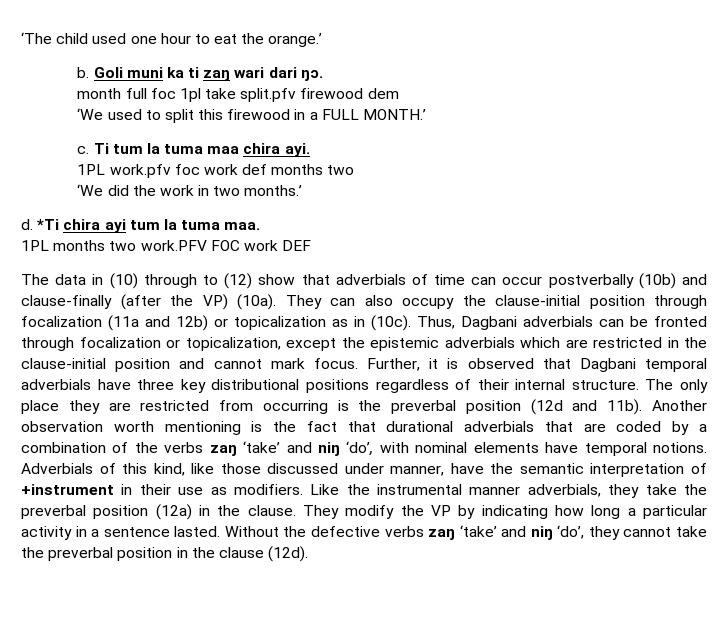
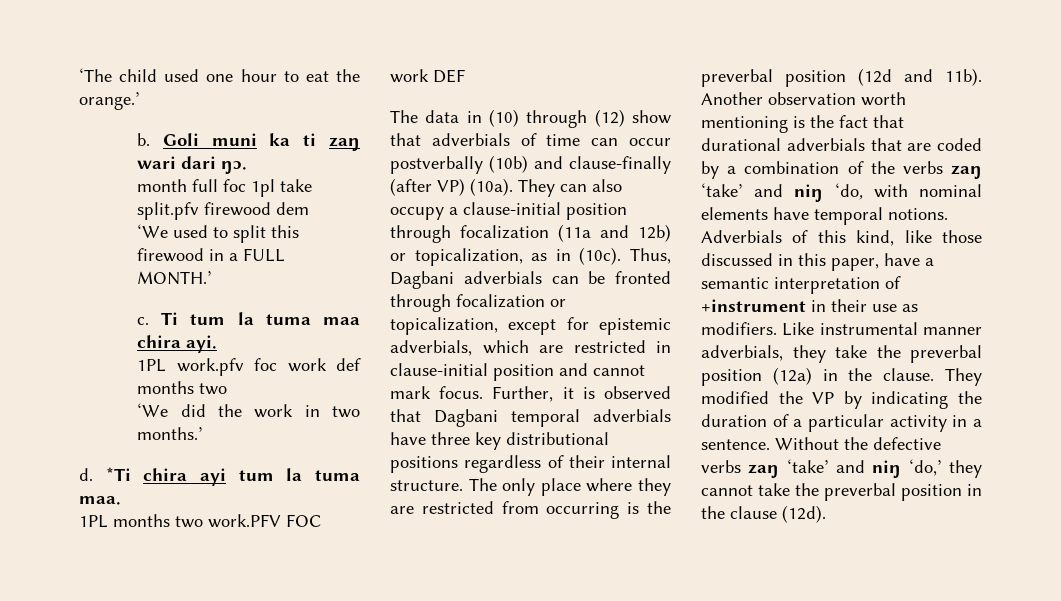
- The data in (10) through to (12) show that adverbials of time can occur postverbally (10b) and clause-finally (after the VP) (10a).
+ The data in (10) through (12) show that adverbials of time can occur postverbally (10b) and clause-finally (after VP) (10a).
- They can also occupy the clause-initial position through focalization (11a and 12b) or topicalization as in (10c).
+ They can also occupy a clause-initial position through focalization (11a and 12b) or topicalization, as in (10c).
- Thus, Dagbani adverbials can be fronted through focalization or topicalization, except the epistemic adverbials which are restricted in the clause-initial position and cannot mark focus.
+ Thus, Dagbani adverbials can be fronted through focalization or topicalization, except for epistemic adverbials, which are restricted in clause-initial position and cannot mark focus.
- The only place they are restricted from occurring is the preverbal position (12d and 11b).
+ The only place where they are restricted from occurring is the preverbal position (12d and 11b).
- Another observation worth mentioning is the fact that durational adverbials that are coded by a combination of the verbs zaŋ ‘take’ and niŋ ‘do’, with nominal elements have temporal notions.
+ Another observation worth mentioning is the fact that durational adverbials that are coded by a combination of the verbs zaŋ ‘take’ and niŋ ‘do, with nominal elements have temporal notions.
- Adverbials of this kind, like those discussed under manner, have the semantic interpretation of +instrument in their use as modifiers.
+ Adverbials of this kind, like those discussed in this paper, have a semantic interpretation of +instrument in their use as modifiers.
- Like the instrumental manner adverbials, they take the preverbal position (12a) in the clause.
+ Like instrumental manner adverbials, they take the preverbal position (12a) in the clause.
- They modify the VP by indicating how long a particular activity in a sentence lasted.
+ They modified the VP by indicating the duration of a particular activity in a sentence.
- Without the defective verbs zaŋ ‘take’ and niŋ ‘do’, they cannot take the preverbal position in the clause (12d).
+ Without the defective verbs zaŋ ‘take’ and niŋ ‘do,’ they cannot take the preverbal position in the clause (12d).

